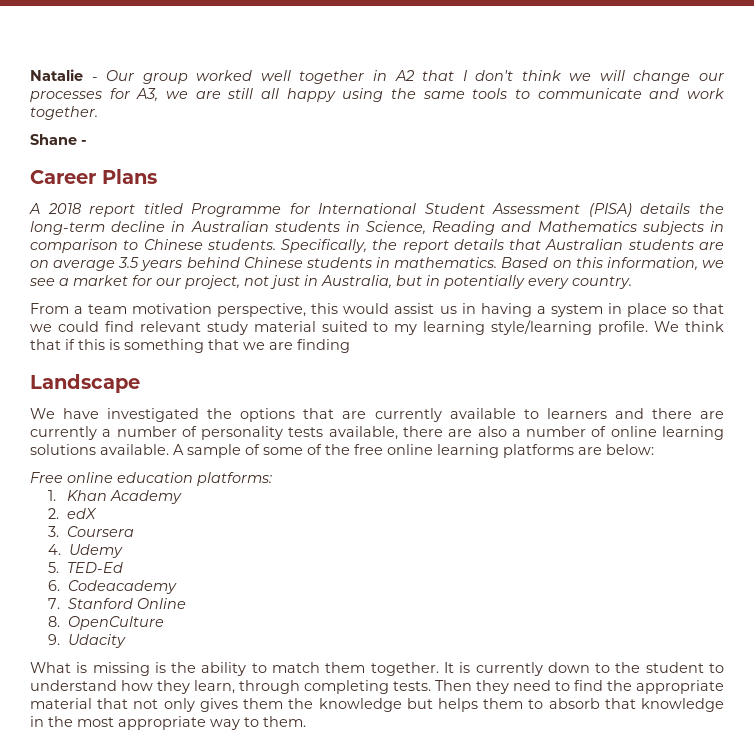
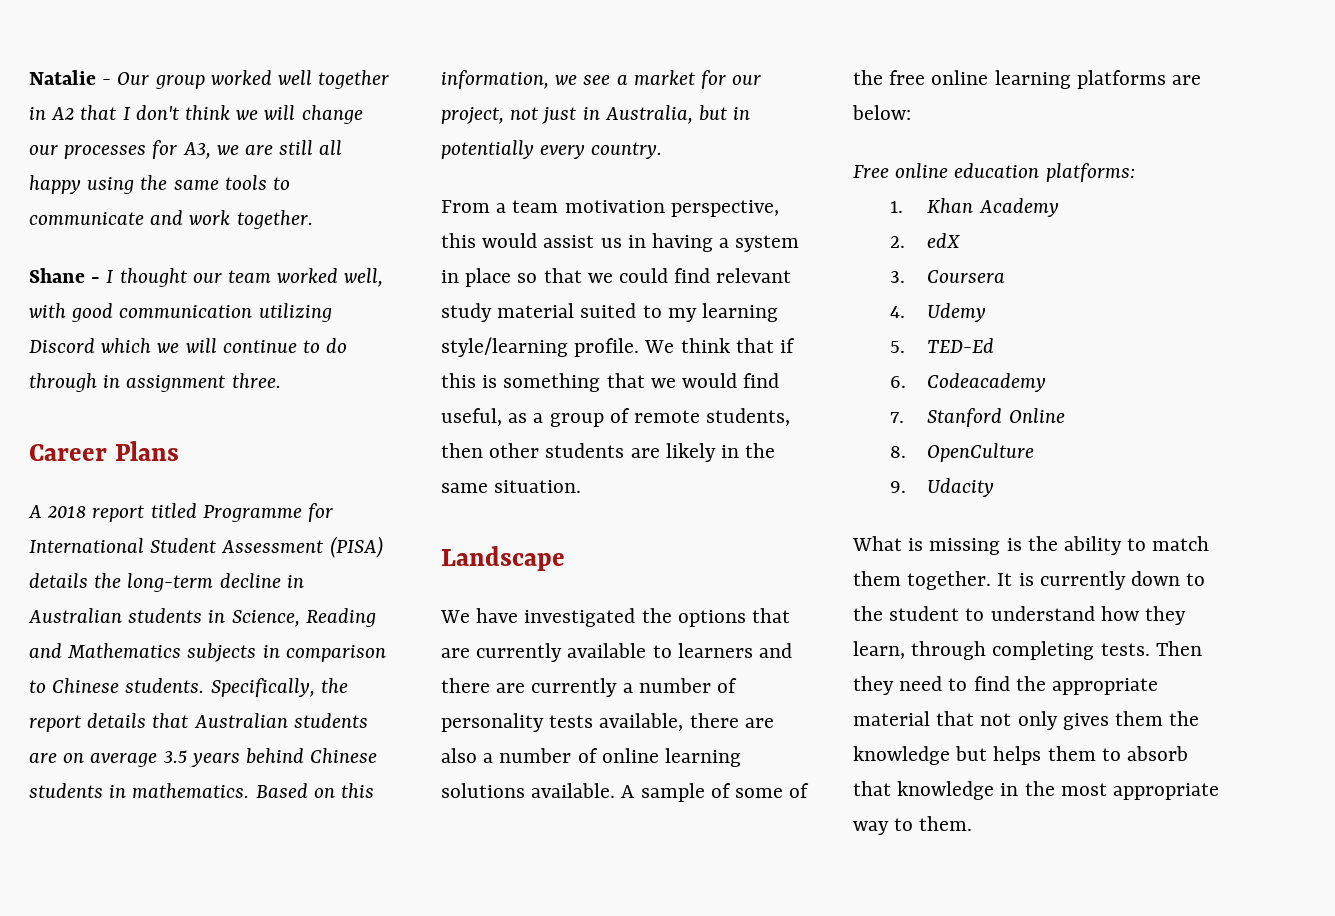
- Shane -
+ Shane - I thought our team worked well, with good communication utilizing Discord which we will continue to do through in assignment three.
- We think that if this is something that we are finding
+ We think that if this is something that we would find useful, as a group of remote students, then other students are likely in the same situation.

